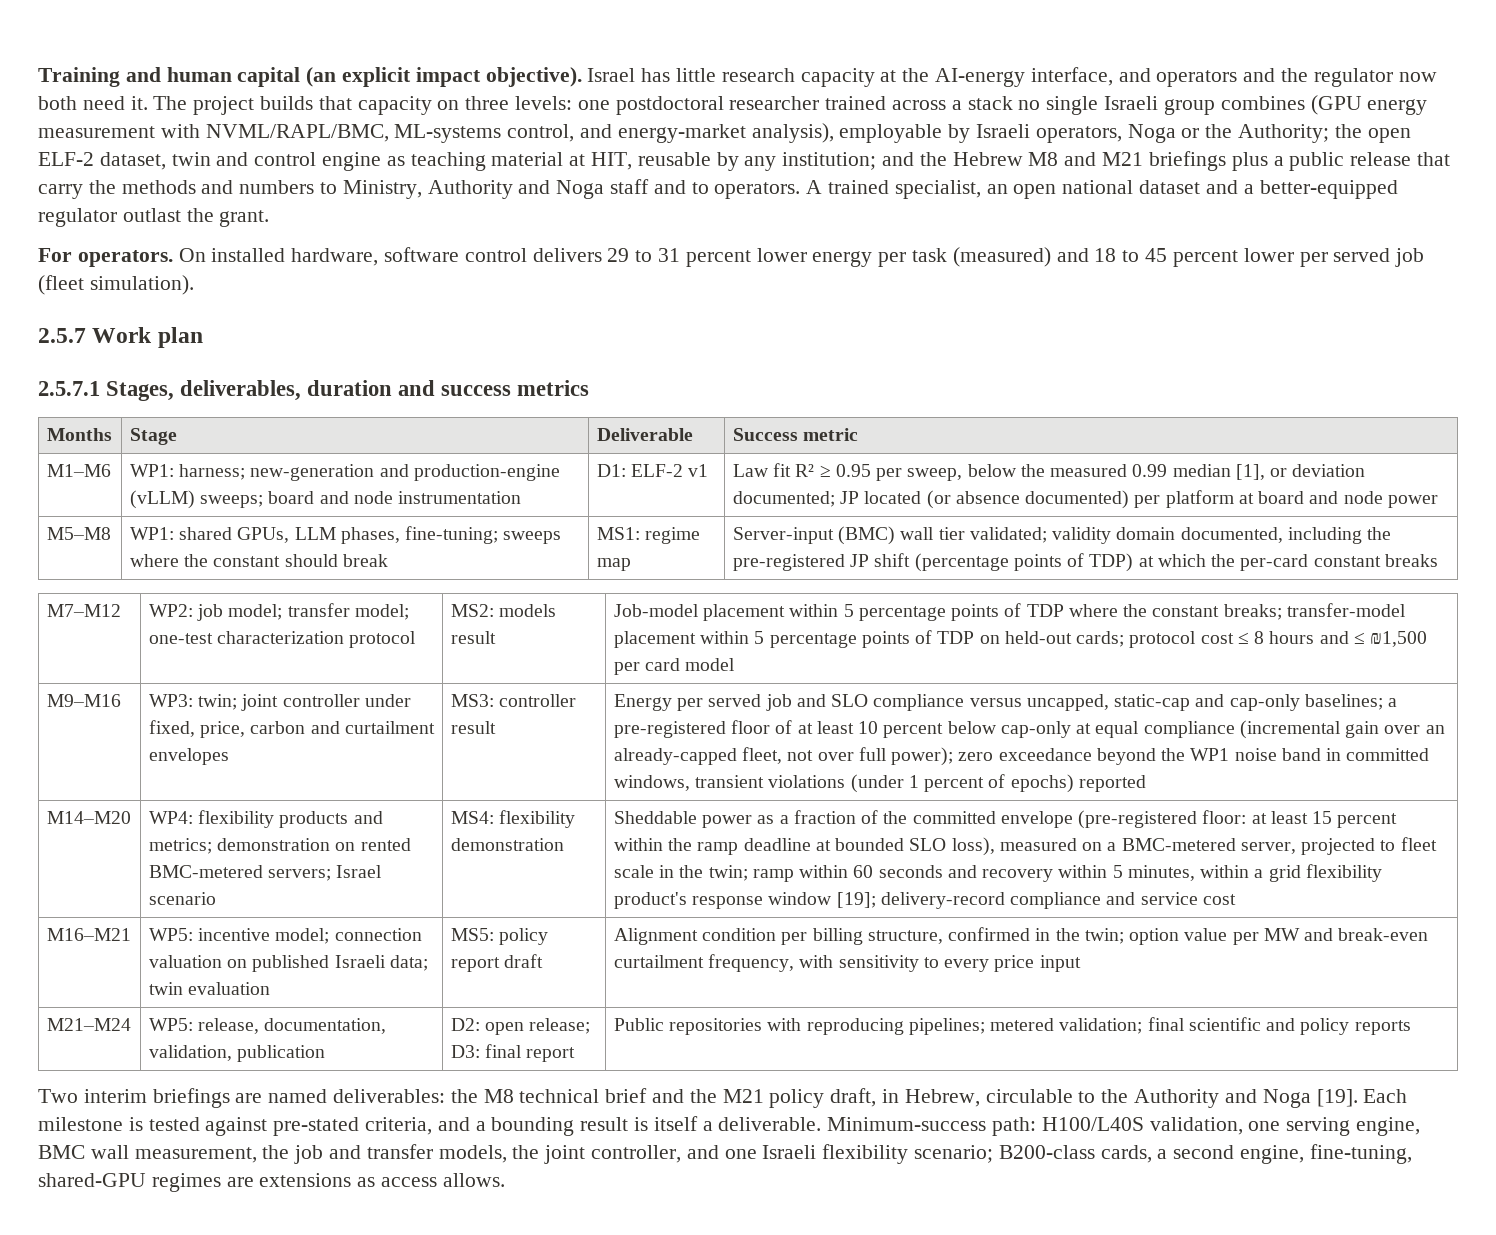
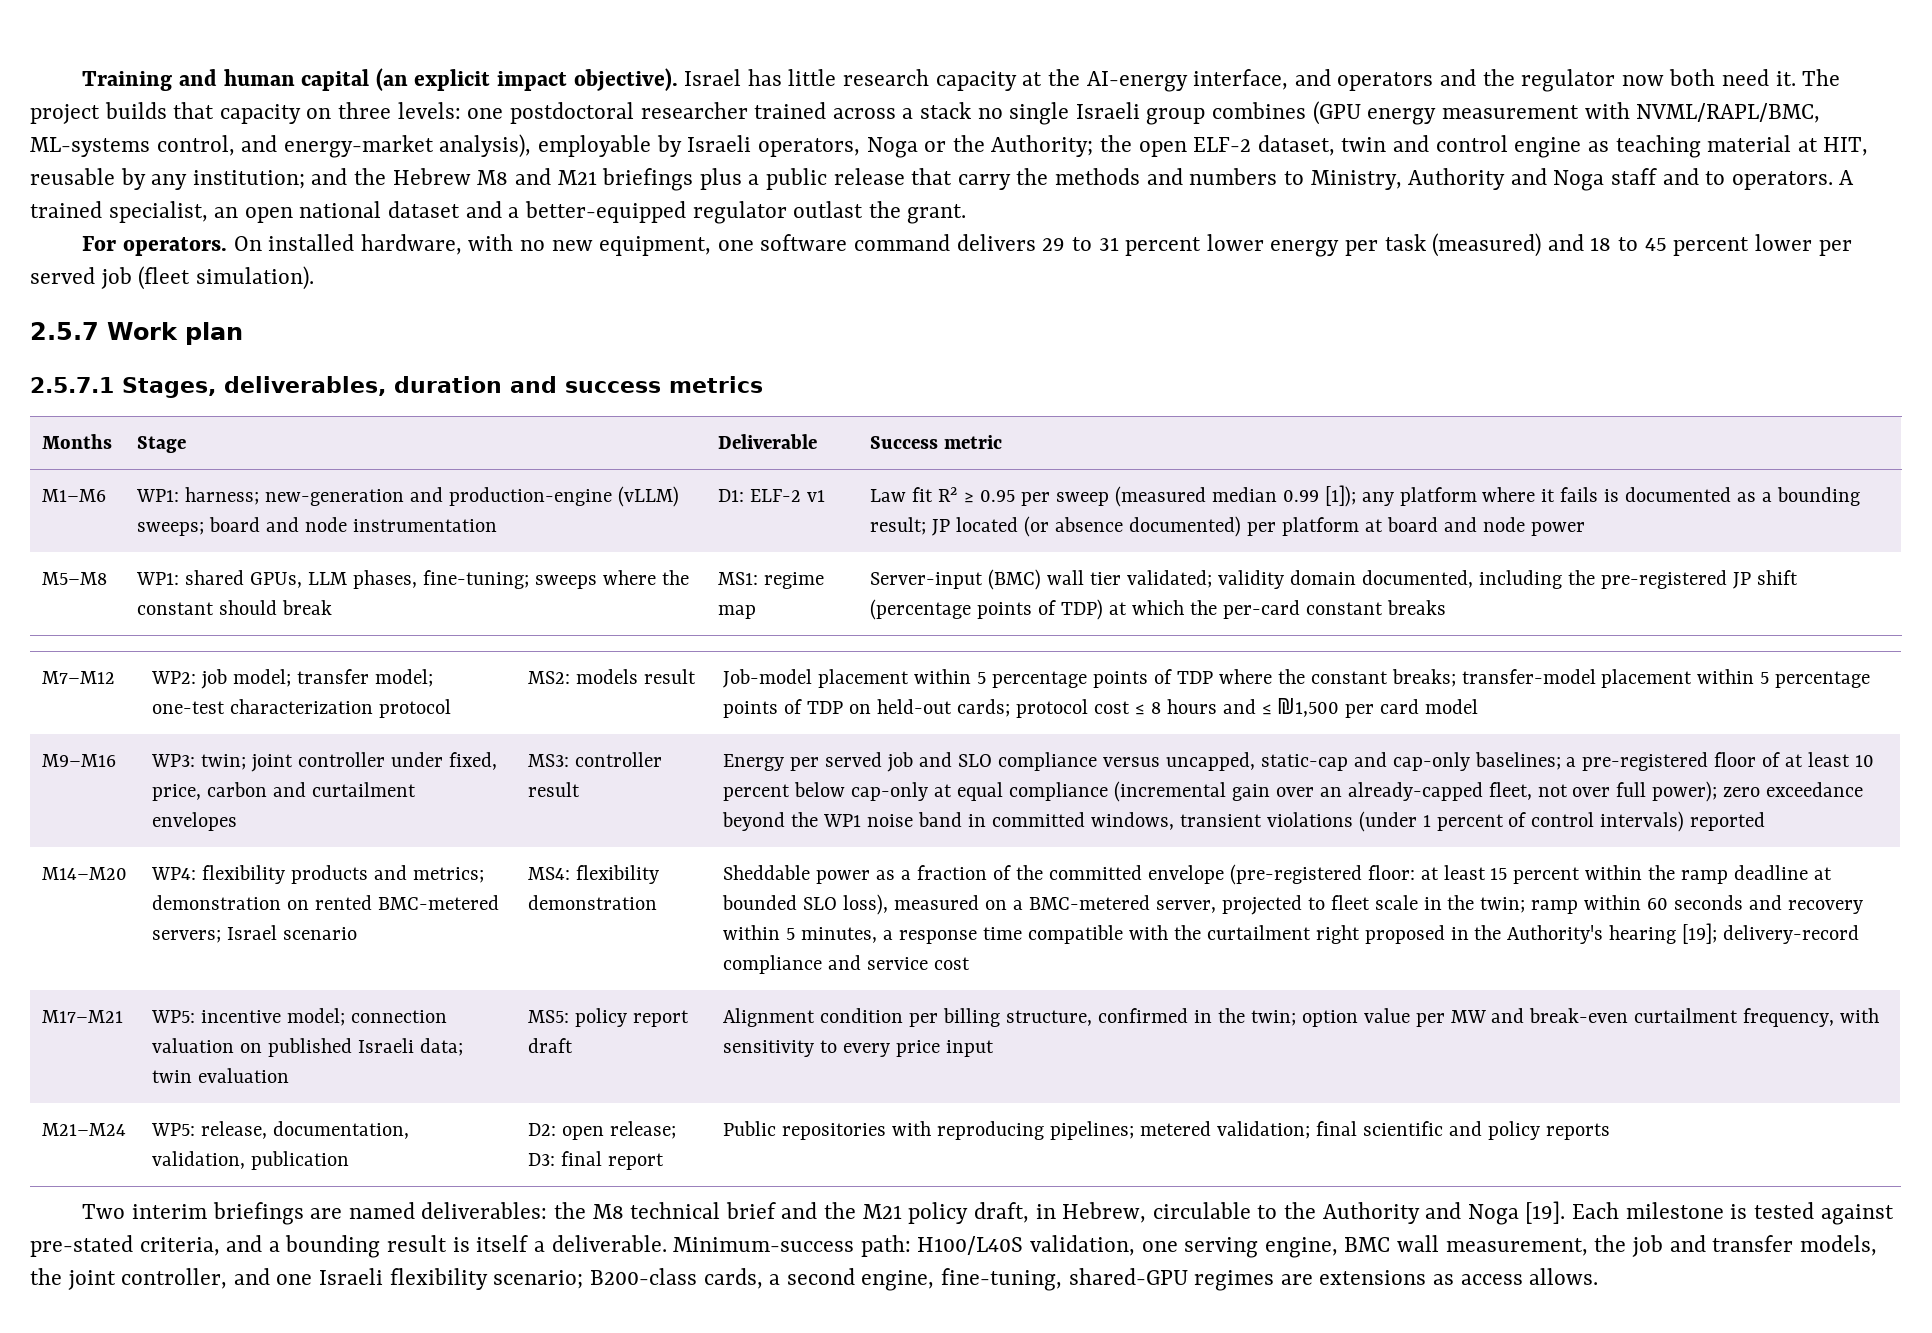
- On installed hardware, software control delivers 29 to 31 percent lower energy per task (measured) and 18 to 45 percent lower per served job (fleet simulation).
+ On installed hardware, with no new equipment, one software command delivers 29 to 31 percent lower energy per task (measured) and 18 to 45 percent lower per served job (fleet simulation).
- Law fit R² ≥ 0.95 per sweep, below the measured 0.99 median [1], or deviation documented; JP located (or absence documented) per platform at board and node power
+ Law fit R² ≥ 0.95 per sweep (measured median 0.99 [1]); any platform where it fails is documented as a bounding result; JP located (or absence documented) per platform at board and node power
- Energy per served job and SLO compliance versus uncapped, static-cap and cap-only baselines; a pre-registered floor of at least 10 percent below cap-only at equal compliance (incremental gain over an already-capped fleet, not over full power); zero exceedance beyond the WP1 noise band in committed windows, transient violations (under 1 percent of epochs) reported
+ Energy per served job and SLO compliance versus uncapped, static-cap and cap-only baselines; a pre-registered floor of at least 10 percent below cap-only at equal compliance (incremental gain over an already-capped fleet, not over full power); zero exceedance beyond the WP1 noise band in committed windows, transient violations (under 1 percent of control intervals) reported
- Sheddable power as a fraction of the committed envelope (pre-registered floor: at least 15 percent within the ramp deadline at bounded SLO loss), measured on a BMC-metered server, projected to fleet scale in the twin; ramp within 60 seconds and recovery within 5 minutes, within a grid flexibility product's response window [19]; delivery-record compliance and service cost
+ Sheddable power as a fraction of the committed envelope (pre-registered floor: at least 15 percent within the ramp deadline at bounded SLO loss), measured on a BMC-metered server, projected to fleet scale in the twin; ramp within 60 seconds and recovery within 5 minutes, a response time compatible with the curtailment right proposed in the Authority's hearing [19]; delivery-record compliance and service cost
- M16–M21 | WP5: incentive model; connection valuation on published Israeli data; twin evaluation | MS5: policy report draft | Alignment condition per billing structure, confirmed in the twin; option value per MW and break-even curtailment frequency, with sensitivity to every price input
+ M17–M21 | WP5: incentive model; connection valuation on published Israeli data; twin evaluation | MS5: policy report draft | Alignment condition per billing structure, confirmed in the twin; option value per MW and break-even curtailment frequency, with sensitivity to every price input

